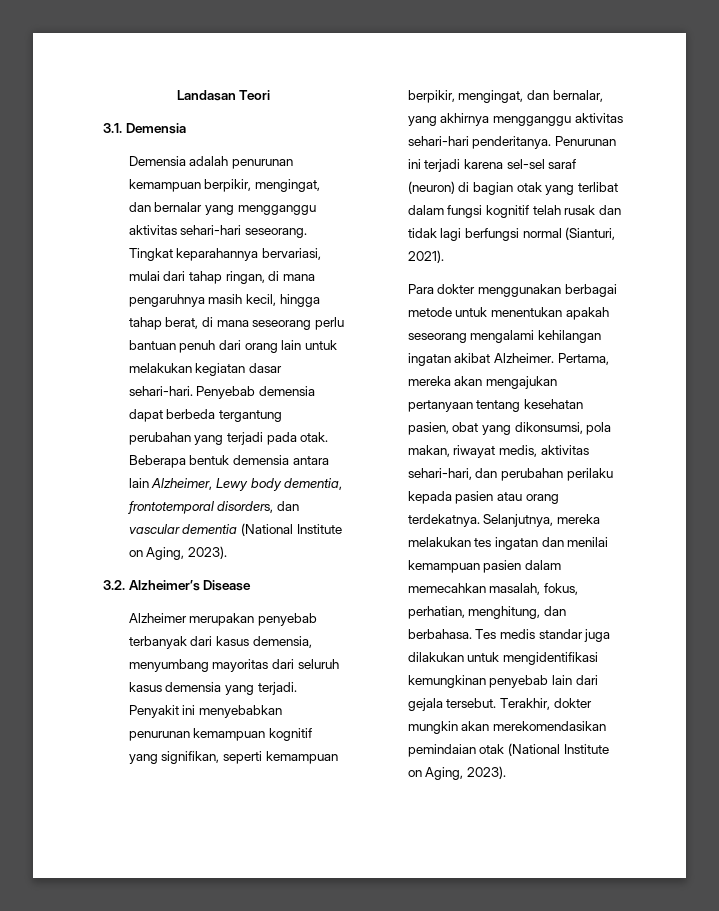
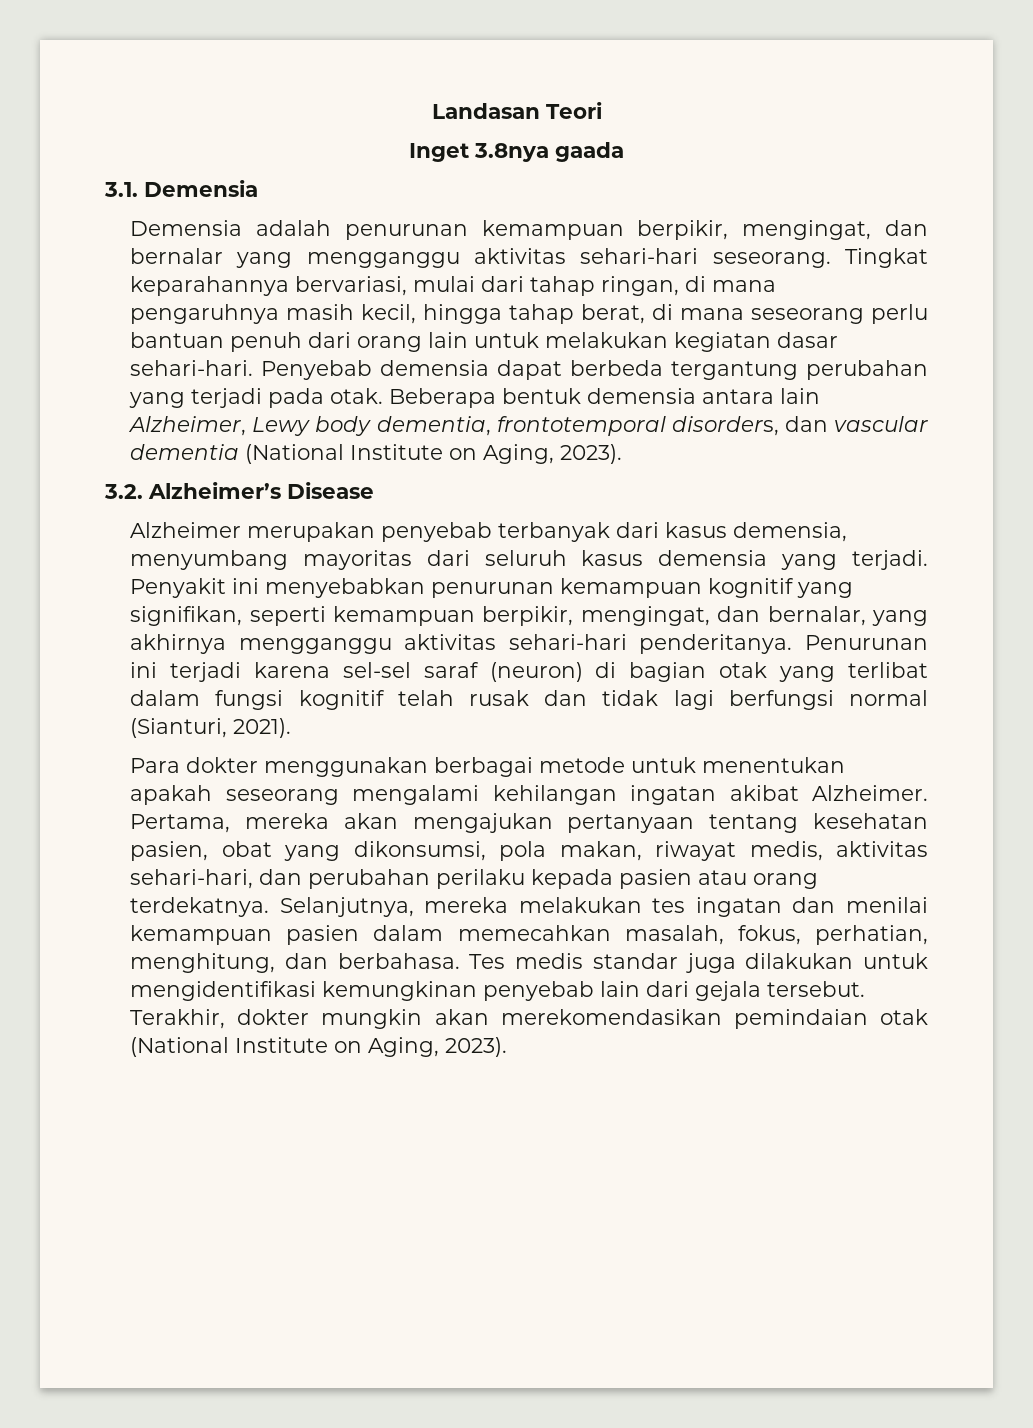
+ Inget 3.8nya gaada

